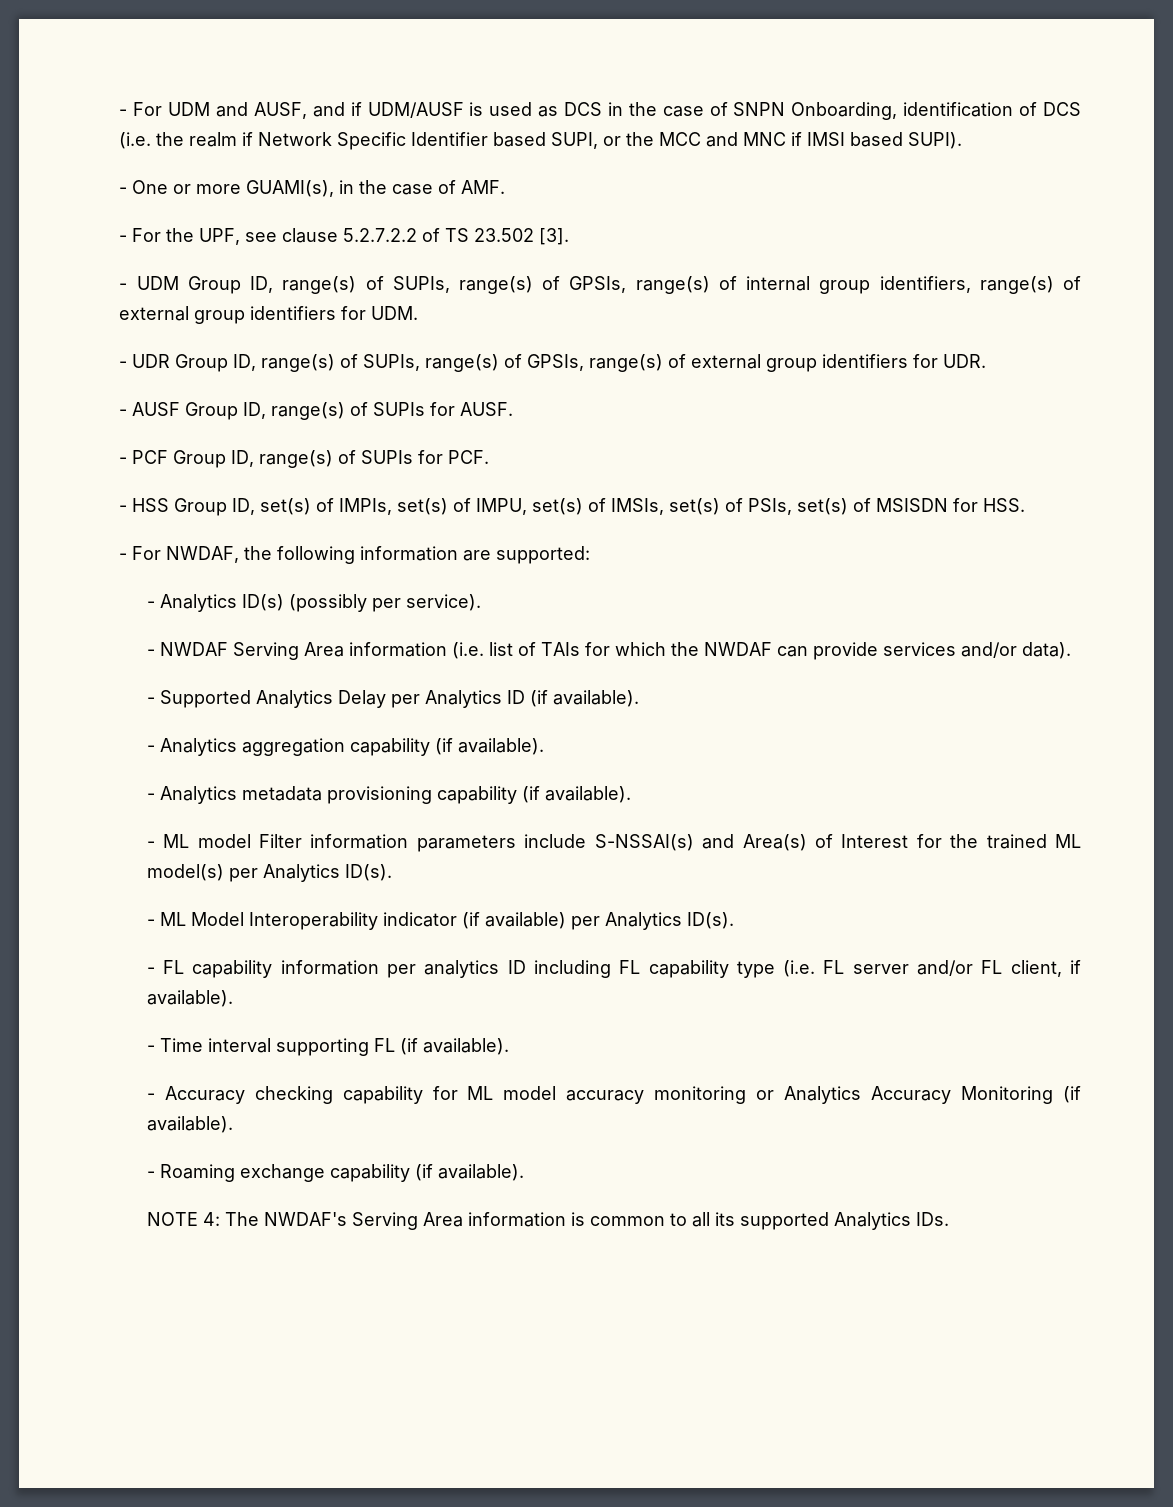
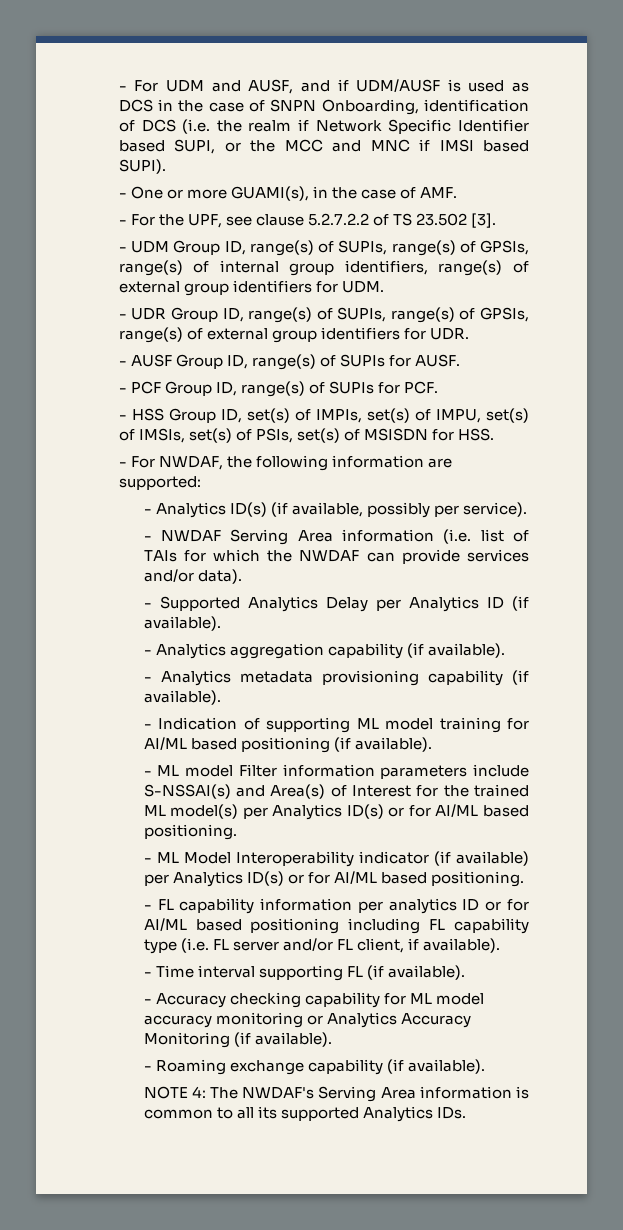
- - Analytics ID(s) (possibly per service).
+ - Analytics ID(s) (if available, possibly per service).
+ - Indication of supporting ML model training for AI/ML based positioning (if available).
- - ML model Filter information parameters include S-NSSAI(s) and Area(s) of Interest for the trained ML model(s) per Analytics ID(s).
+ - ML model Filter information parameters include S-NSSAI(s) and Area(s) of Interest for the trained ML model(s) per Analytics ID(s) or for AI/ML based positioning.
- - ML Model Interoperability indicator (if available) per Analytics ID(s).
+ - ML Model Interoperability indicator (if available) per Analytics ID(s) or for AI/ML based positioning.
- - FL capability information per analytics ID including FL capability type (i.e. FL server and/or FL client, if available).
+ - FL capability information per analytics ID or for AI/ML based positioning including FL capability type (i.e. FL server and/or FL client, if available).

